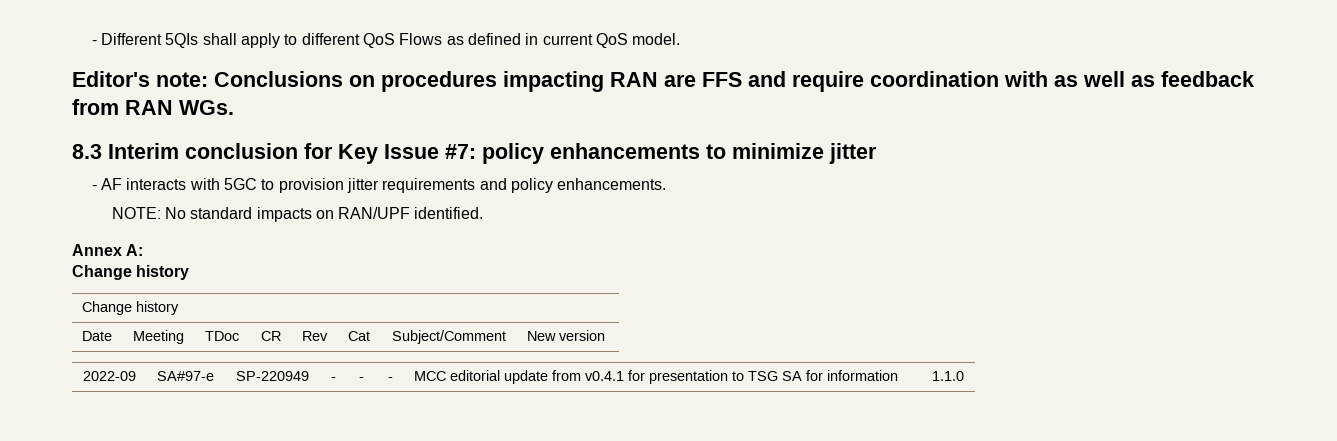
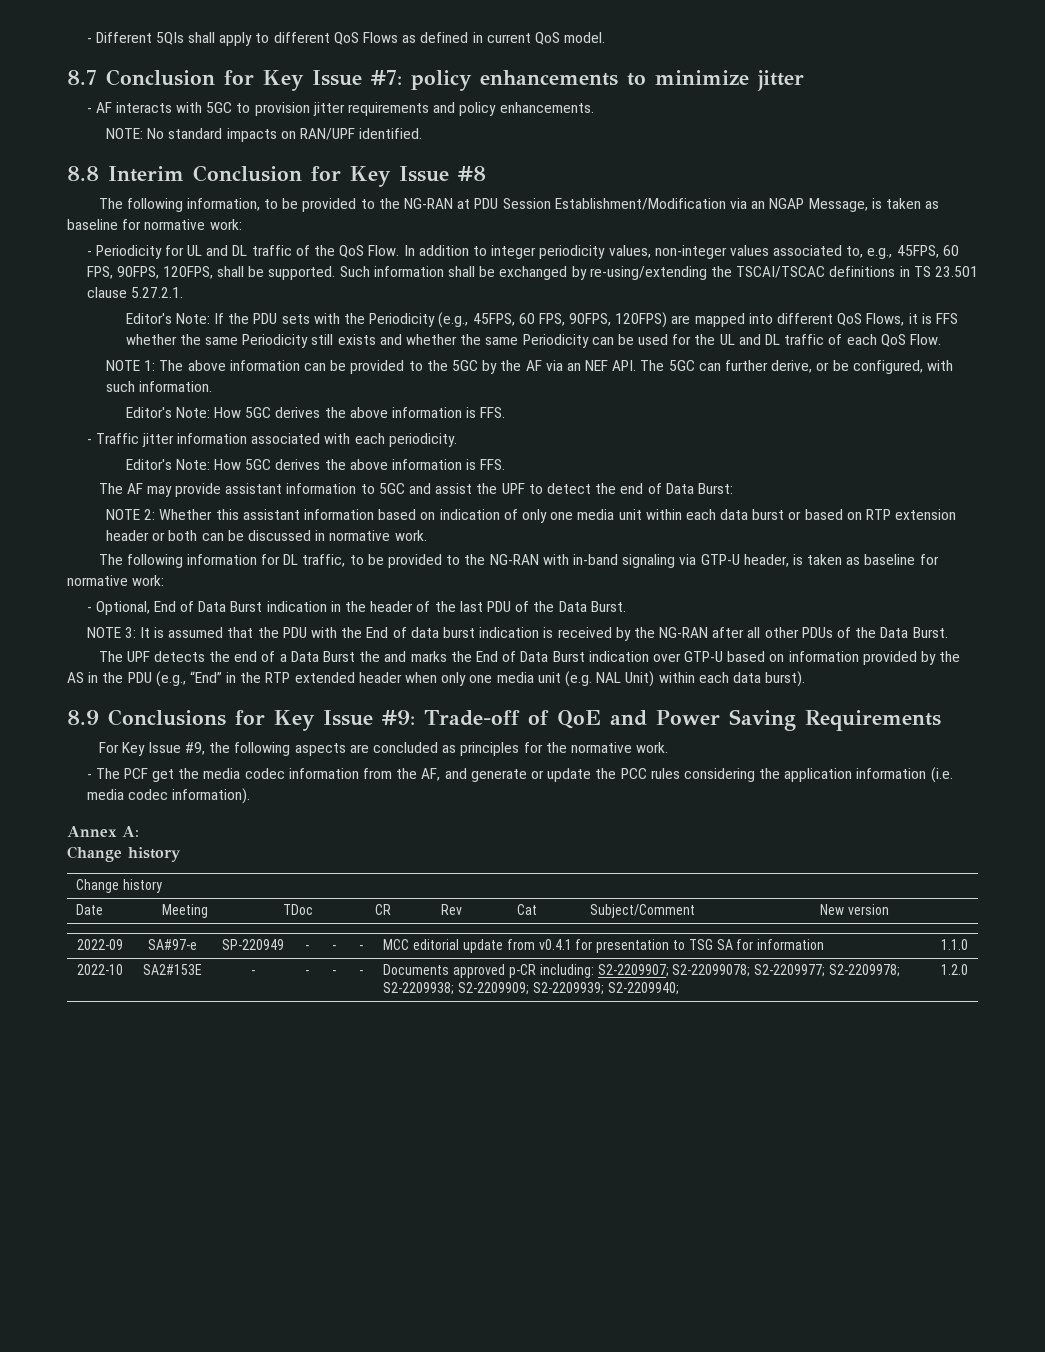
- Editor's note: Conclusions on procedures impacting RAN are FFS and require coordination with as well as feedback from RAN WGs.
- 8.3 Interim conclusion for Key Issue #7: policy enhancements to minimize jitter
+ 8.7 Conclusion for Key Issue #7: policy enhancements to minimize jitter
+ 8.8 Interim Conclusion for Key Issue #8
+ The following information, to be provided to the NG-RAN at PDU Session Establishment/Modification via an NGAP Message, is taken as baseline for normative work:
+ - Periodicity for UL and DL traffic of the QoS Flow. In addition to integer periodicity values, non-integer values associated to, e.g., 45FPS, 60 FPS, 90FPS, 120FPS, shall be supported. Such information shall be exchanged by re-using/extending the TSCAI/TSCAC definitions in TS 23.501 clause 5.27.2.1.
+ Editor's Note: If the PDU sets with the Periodicity (e.g., 45FPS, 60 FPS, 90FPS, 120FPS) are mapped into different QoS Flows, it is FFS whether the same Periodicity still exists and whether the same Periodicity can be used for the UL and DL traffic of each QoS Flow.
+ NOTE 1: The above information can be provided to the 5GC by the AF via an NEF API. The 5GC can further derive, or be configured, with such information.
+ Editor's Note: How 5GC derives the above information is FFS.
+ - Traffic jitter information associated with each periodicity.
+ Editor's Note: How 5GC derives the above information is FFS.
+ The AF may provide assistant information to 5GC and assist the UPF to detect the end of Data Burst:
+ NOTE 2: Whether this assistant information based on indication of only one media unit within each data burst or based on RTP extension header or both can be discussed in normative work.
+ The following information for DL traffic, to be provided to the NG-RAN with in-band signaling via GTP-U header, is taken as baseline for normative work:
+ - Optional, End of Data Burst indication in the header of the last PDU of the Data Burst.
+ NOTE 3: It is assumed that the PDU with the End of data burst indication is received by the NG-RAN after all other PDUs of the Data Burst.
+ The UPF detects the end of a Data Burst the and marks the End of Data Burst indication over GTP-U based on information provided by the AS in the PDU (e.g., “End” in the RTP extended header when only one media unit (e.g. NAL Unit) within each data burst).
+ 8.9 Conclusions for Key Issue #9: Trade-off of QoE and Power Saving Requirements
+ For Key Issue #9, the following aspects are concluded as principles for the normative work.
+ - The PCF get the media codec information from the AF, and generate or update the PCC rules considering the application information (i.e. media codec information).
+ 2022-10 | SA2#153E | - | - | - | - | Documents approved p-CR including: S2-2209907; S2-22099078; S2-2209977; S2-2209978; S2-2209938; S2-2209909; S2-2209939; S2-2209940; | 1.2.0

